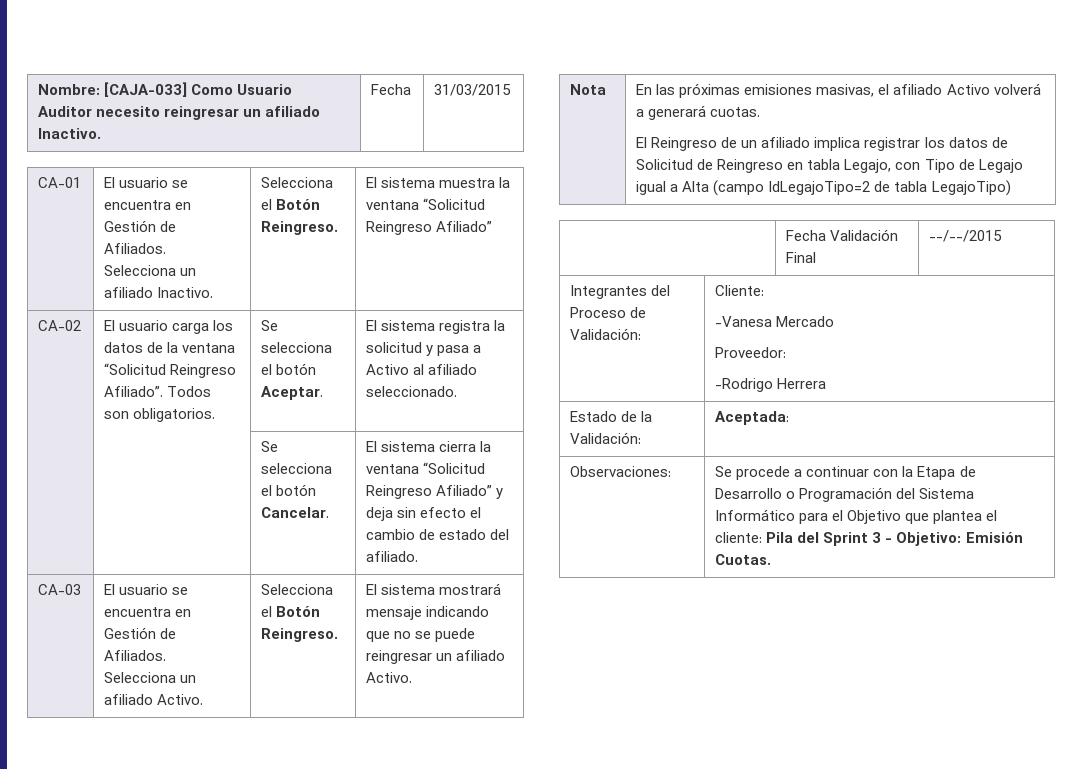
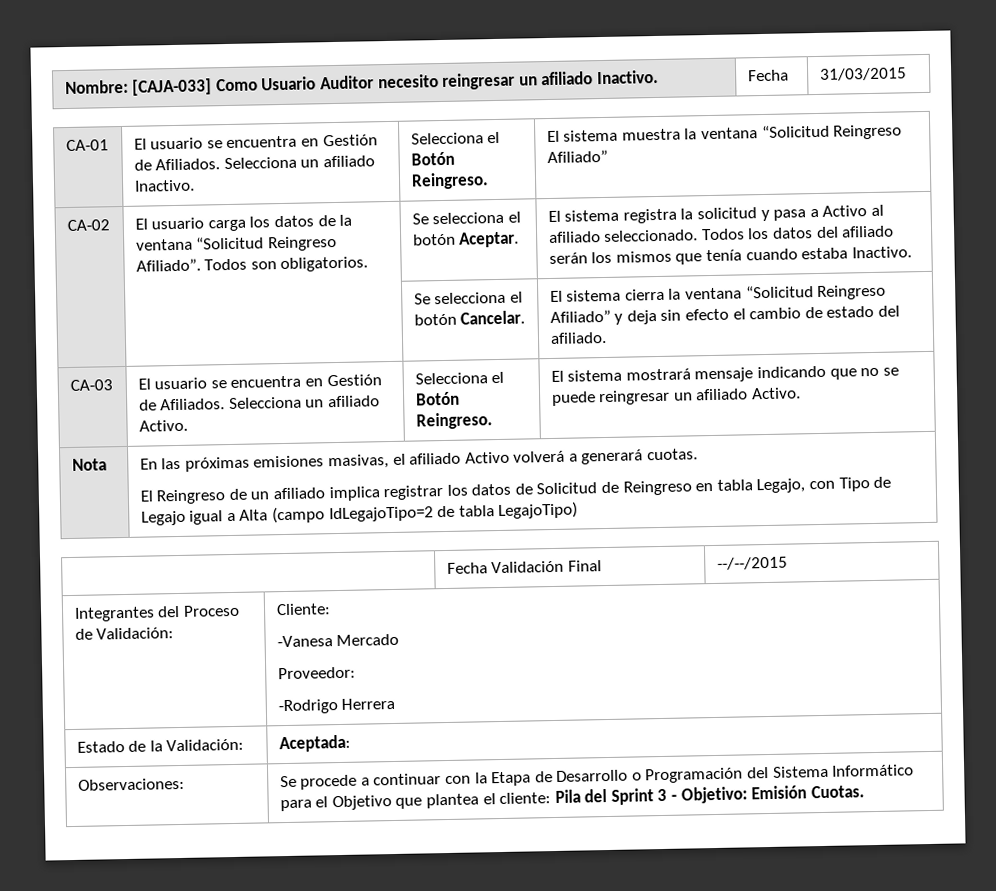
+ Todos los datos del afiliado serán los mismos que tenía cuando estaba Inactivo.

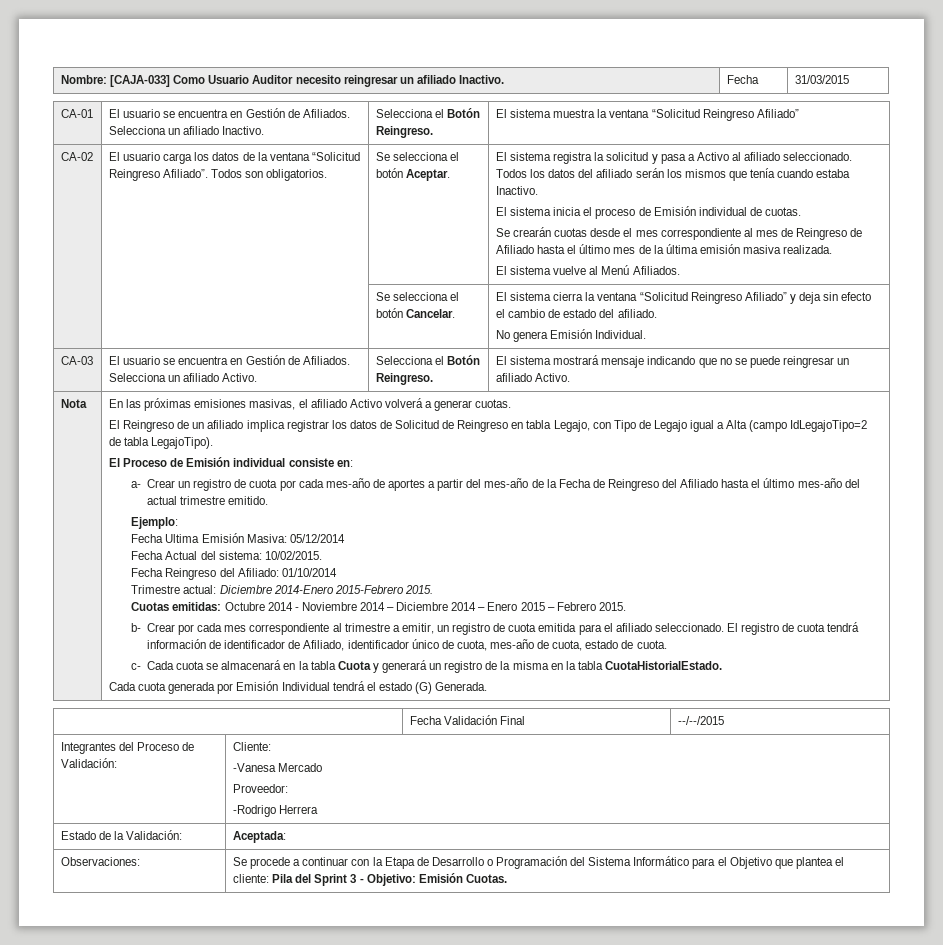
+ El sistema inicia el proceso de Emisión individual de cuotas.
+ Se crearán cuotas desde el mes correspondiente al mes de Reingreso de Afiliado hasta el último mes de la última emisión masiva realizada.
+ El sistema vuelve al Menú Afiliados.
  | | Se selecciona el botón Cancelar. | El sistema cierra la ventana “Solicitud Reingreso Afiliado” y deja sin efecto el cambio de estado del afiliado.
+ No genera Emisión Individual.
- En las próximas emisiones masivas, el afiliado Activo volverá a generará cuotas.
+ En las próximas emisiones masivas, el afiliado Activo volverá a generar cuotas.
- El Reingreso de un afiliado implica registrar los datos de Solicitud de Reingreso en tabla Legajo, con Tipo de Legajo igual a Alta (campo IdLegajoTipo=2 de tabla LegajoTipo)
+ El Reingreso de un afiliado implica registrar los datos de Solicitud de Reingreso en tabla Legajo, con Tipo de Legajo igual a Alta (campo IdLegajoTipo=2 de tabla LegajoTipo).
+ El Proceso de Emisión individual consiste en:
+ a- Crear un registro de cuota por cada mes-año de aportes a partir del mes-año de la Fecha de Reingreso del Afiliado hasta el último mes-año del actual trimestre emitido.
+ Ejemplo:
+ Fecha Ultima Emisión Masiva: 05/12/2014
+ Fecha Actual del sistema: 10/02/2015.
+ Fecha Reingreso del Afiliado: 01/10/2014
+ Trimestre actual: Diciembre 2014-Enero 2015-Febrero 2015.
+ Cuotas emitidas: Octubre 2014 - Noviembre 2014 – Diciembre 2014 – Enero 2015 – Febrero 2015.
+ b- Crear por cada mes correspondiente al trimestre a emitir, un registro de cuota emitida para el afiliado seleccionado. El registro de cuota tendrá información de identificador de Afiliado, identificador único de cuota, mes-año de cuota, estado de cuota.
+ c- Cada cuota se almacenará en la tabla Cuota y generará un registro de la misma en la tabla CuotaHistorialEstado.
+ Cada cuota generada por Emisión Individual tendrá el estado (G) Generada.

